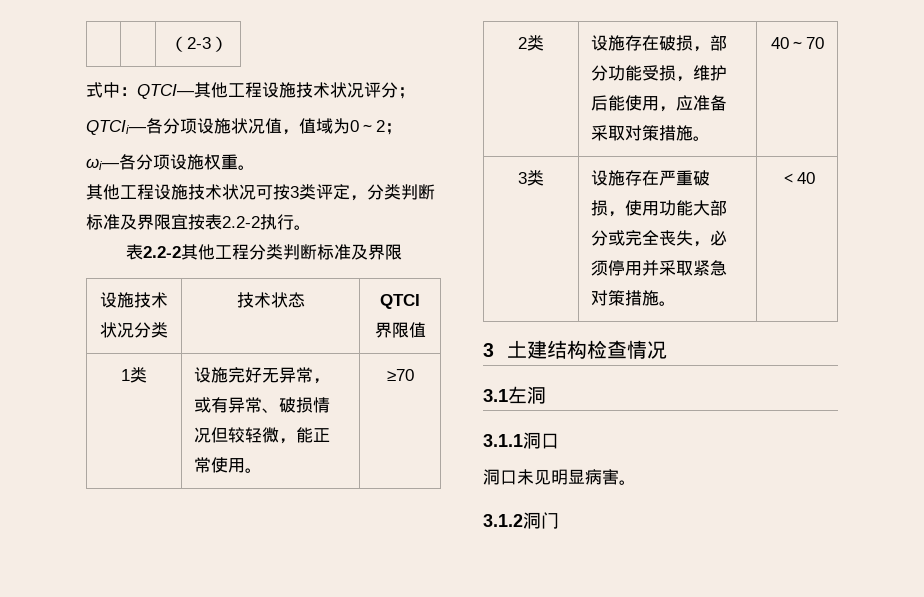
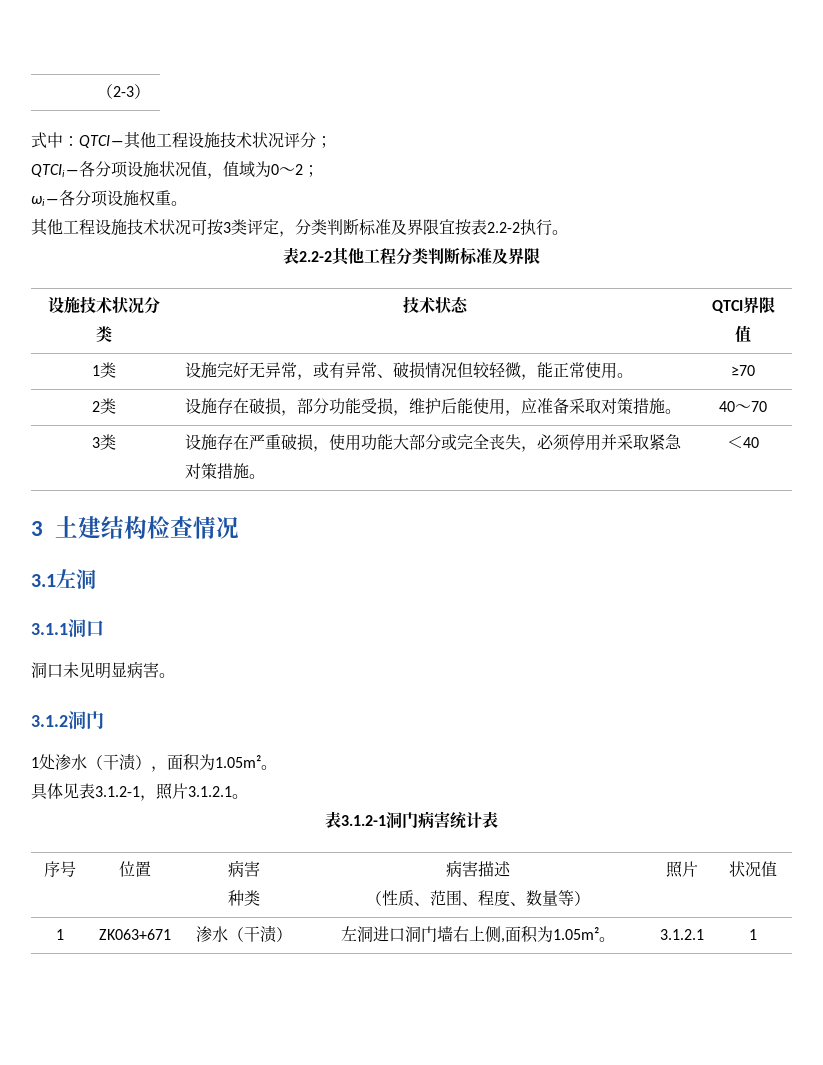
+ 1处渗水（干渍），面积为1.05m²。
+ 具体见表3.1.2-1，照片3.1.2.1。
+ 表3.1.2-1洞门病害统计表
+ 序号 | 位置 | 病害
+ 种类 | 病害描述
+ （性质、范围、程度、数量等） | 照片 | 状况值
+ 1 | ZK063+671 | 渗水（干渍） | 左洞进口洞门墙右上侧,面积为1.05m²。 | 3.1.2.1 | 1

